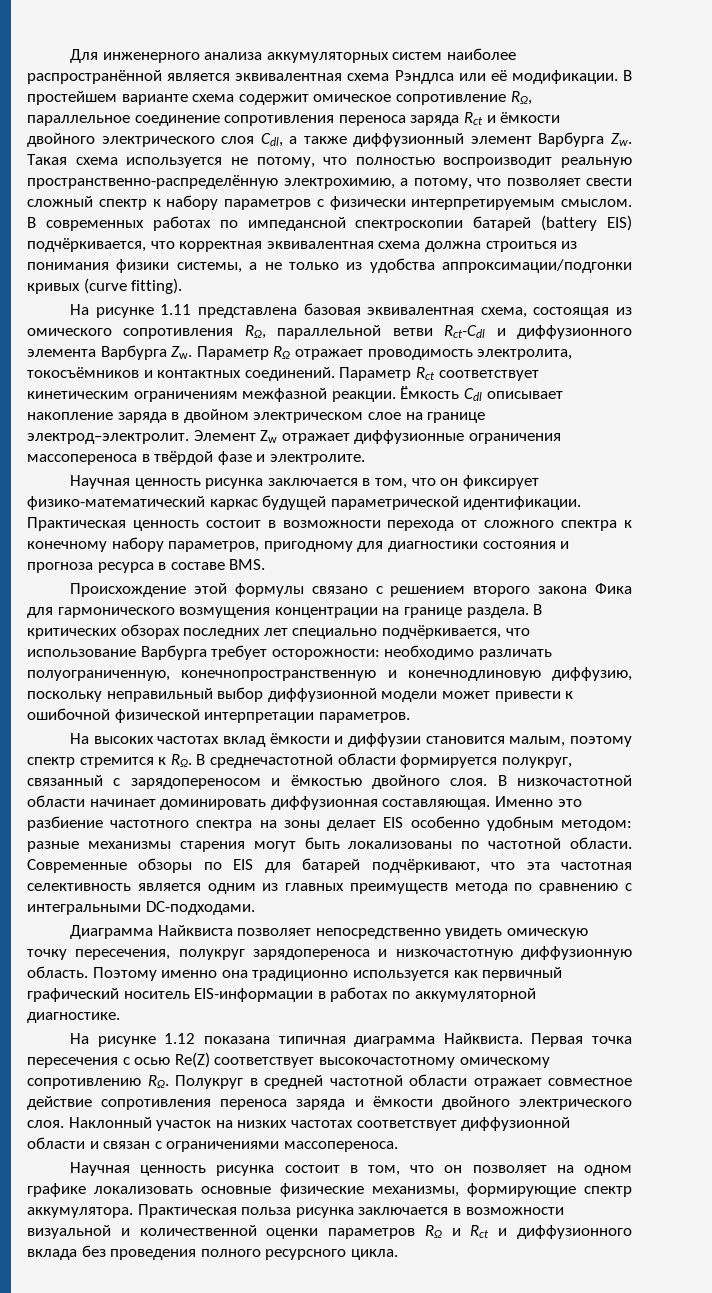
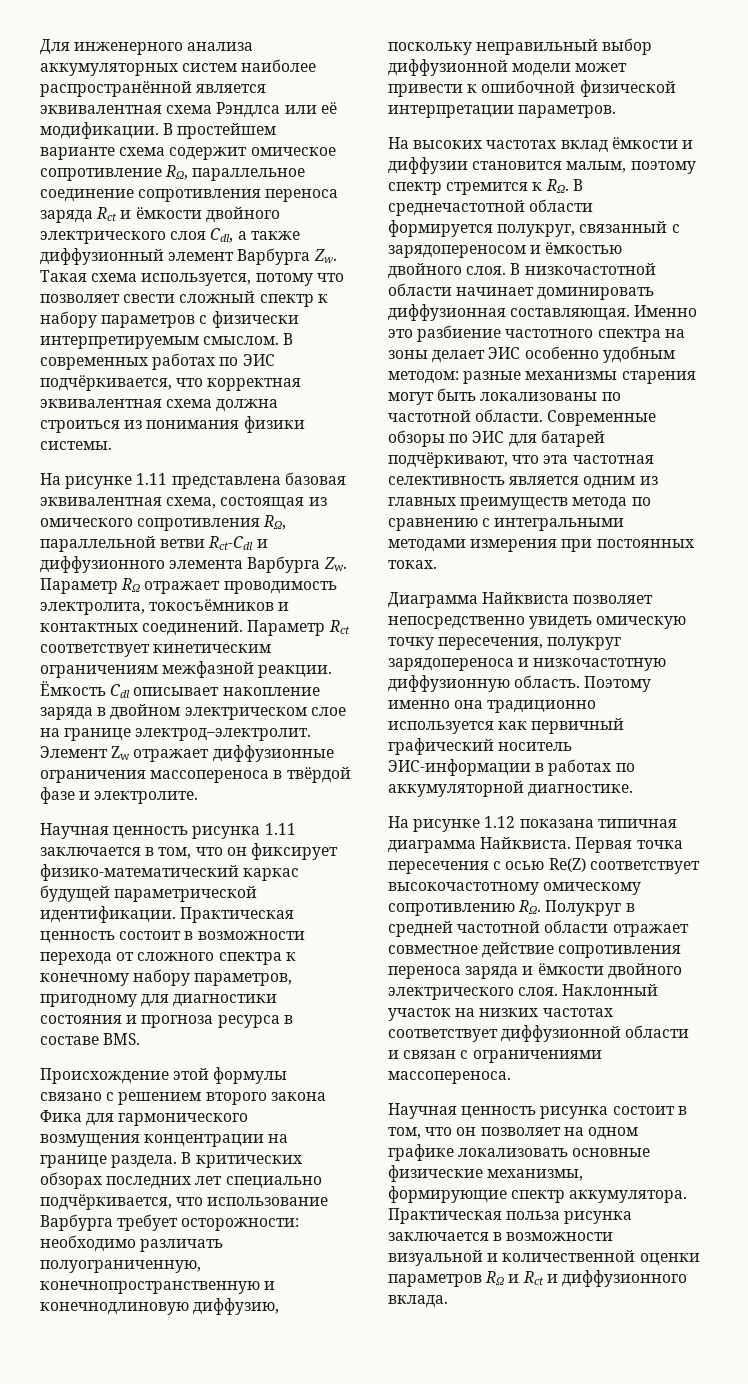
- В простейшем варианте схема содержит омическое сопротивление RΩ, параллельное соединение сопротивления переноса заряда Rct и ёмкости двойного электрического слоя Cdl, а также диффузионный элемент Варбурга Zw. Такая схема используется не потому, что полностью воспроизводит реальную пространственно-распределённую электрохимию, а потому, что позволяет свести сложный спектр к набору параметров с физически интерпретируемым смыслом.
+ В простейшем варианте схема содержит омическое сопротивление RΩ, параллельное соединение сопротивления переноса заряда Rct и ёмкости двойного электрического слоя Cdl, а также диффузионный элемент Варбурга Zw. Такая схема используется, потому что позволяет свести сложный спектр к набору параметров с физически интерпретируемым смыслом.
- В современных работах по импедансной спектроскопии батарей (battery EIS) подчёркивается, что корректная эквивалентная схема должна строиться из понимания физики системы, а не только из удобства аппроксимации/подгонки кривых (curve fitting).
+ В современных работах по ЭИС подчёркивается, что корректная эквивалентная схема должна строиться из понимания физики системы.
- Научная ценность рисунка заключается в том, что он фиксирует физико-математический каркас будущей параметрической идентификации.
+ Научная ценность рисунка 1.11 заключается в том, что он фиксирует физико-математический каркас будущей параметрической идентификации.
- Именно это разбиение частотного спектра на зоны делает EIS особенно удобным методом: разные механизмы старения могут быть локализованы по частотной области.
+ Именно это разбиение частотного спектра на зоны делает ЭИС особенно удобным методом: разные механизмы старения могут быть локализованы по частотной области.
- Современные обзоры по EIS для батарей подчёркивают, что эта частотная селективность является одним из главных преимуществ метода по сравнению с интегральными DC-подходами.
+ Современные обзоры по ЭИС для батарей подчёркивают, что эта частотная селективность является одним из главных преимуществ метода по сравнению с интегральными методами измерения при постоянных токах.
- Поэтому именно она традиционно используется как первичный графический носитель EIS-информации в работах по аккумуляторной диагностике.
+ Поэтому именно она традиционно используется как первичный графический носитель ЭИС-информации в работах по аккумуляторной диагностике.
- Практическая польза рисунка заключается в возможности визуальной и количественной оценки параметров RΩ и Rct и диффузионного вклада без проведения полного ресурсного цикла.
+ Практическая польза рисунка заключается в возможности визуальной и количественной оценки параметров RΩ и Rct и диффузионного вклада.

